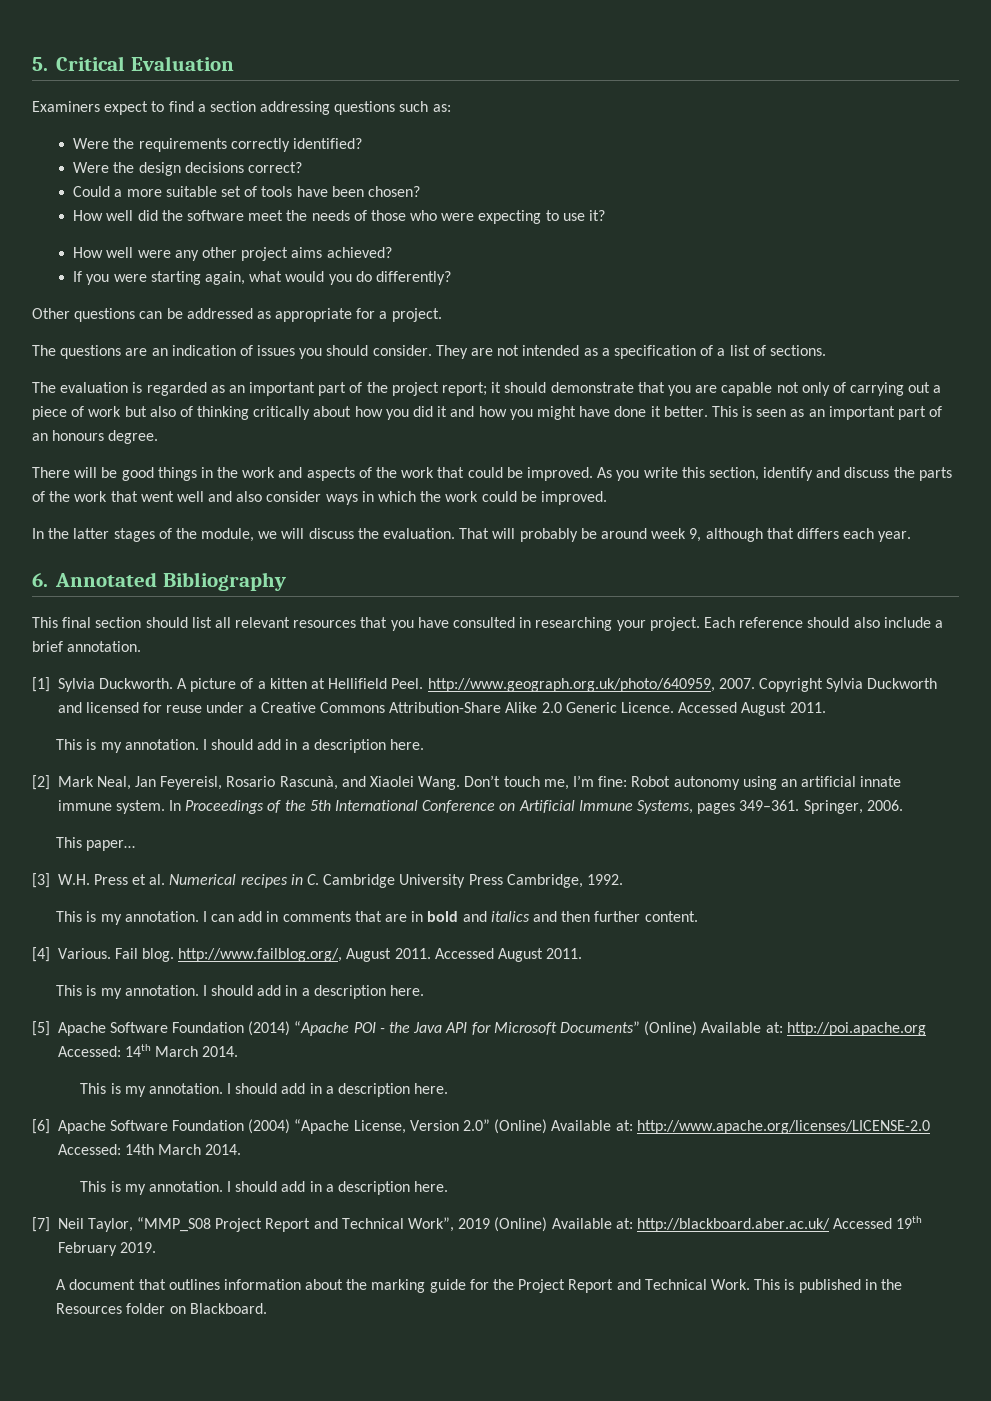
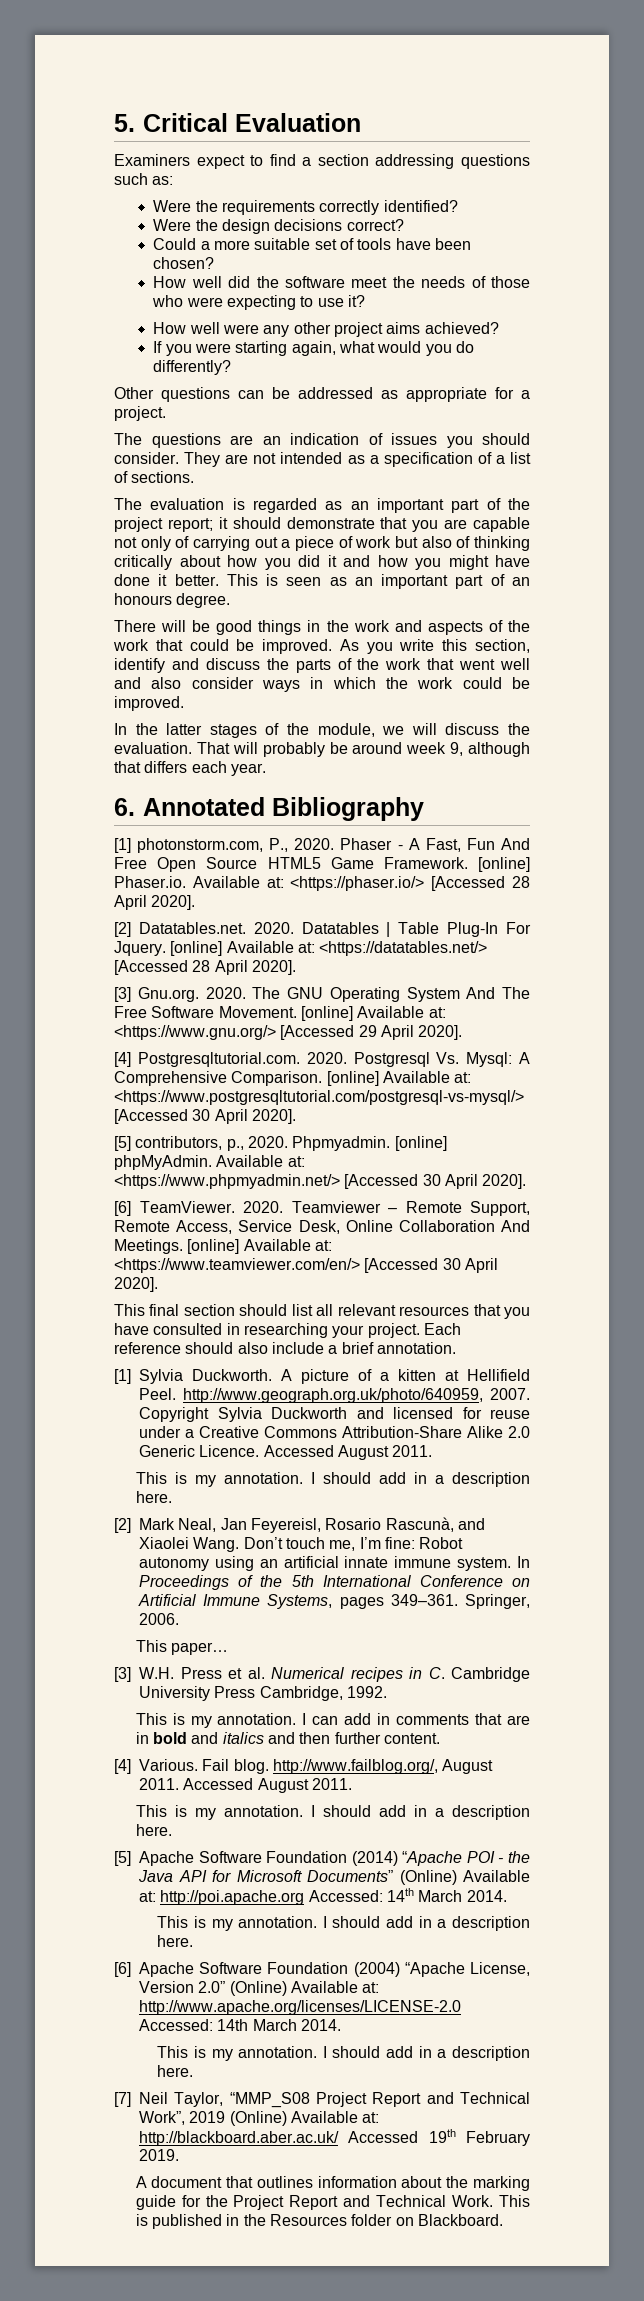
+ [1] photonstorm.com, P., 2020. Phaser - A Fast, Fun And Free Open Source HTML5 Game Framework. [online] Phaser.io. Available at: <https://phaser.io/> [Accessed 28 April 2020].
+ [2] Datatables.net. 2020. Datatables | Table Plug-In For Jquery. [online] Available at: <https://datatables.net/> [Accessed 28 April 2020].
+ [3] Gnu.org. 2020. The GNU Operating System And The Free Software Movement. [online] Available at: <https://www.gnu.org/> [Accessed 29 April 2020].
+ [4] Postgresqltutorial.com. 2020. Postgresql Vs. Mysql: A Comprehensive Comparison. [online] Available at: <https://www.postgresqltutorial.com/postgresql-vs-mysql/> [Accessed 30 April 2020].
+ [5] contributors, p., 2020. Phpmyadmin. [online] phpMyAdmin. Available at: <https://www.phpmyadmin.net/> [Accessed 30 April 2020].
+ [6] TeamViewer. 2020. Teamviewer – Remote Support, Remote Access, Service Desk, Online Collaboration And Meetings. [online] Available at: <https://www.teamviewer.com/en/> [Accessed 30 April 2020].

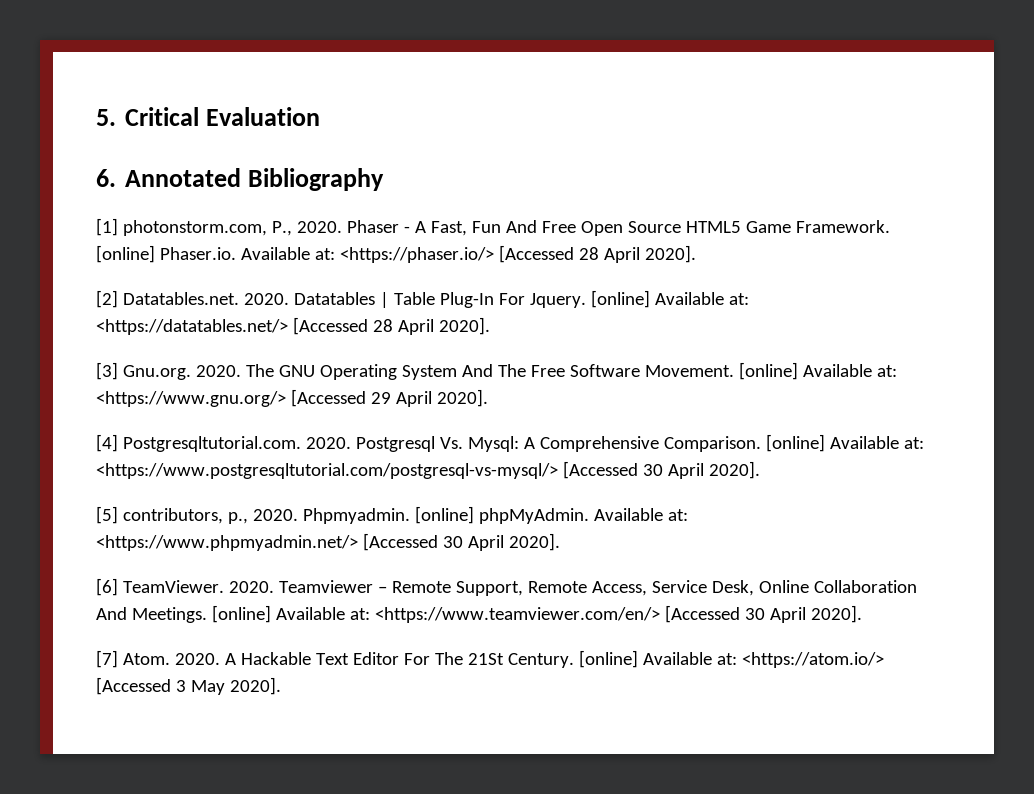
- Examiners expect to find a section addressing questions such as:
- Were the requirements correctly identified?
- Were the design decisions correct?
- Could a more suitable set of tools have been chosen?
- How well did the software meet the needs of those who were expecting to use it?
- How well were any other project aims achieved?
- If you were starting again, what would you do differently?
- Other questions can be addressed as appropriate for a project.
- The questions are an indication of issues you should consider. They are not intended as a specification of a list of sections.
- The evaluation is regarded as an important part of the project report; it should demonstrate that you are capable not only of carrying out a piece of work but also of thinking critically about how you did it and how you might have done it better. This is seen as an important part of an honours degree.
- There will be good things in the work and aspects of the work that could be improved. As you write this section, identify and discuss the parts of the work that went well and also consider ways in which the work could be improved.
- In the latter stages of the module, we will discuss the evaluation. That will probably be around week 9, although that differs each year.
- This final section should list all relevant resources that you have consulted in researching your project. Each reference should also include a brief annotation.
- [1] Sylvia Duckworth. A picture of a kitten at Hellifield Peel. http://www.geograph.org.uk/photo/640959, 2007. Copyright Sylvia Duckworth and licensed for reuse under a Creative Commons Attribution-Share Alike 2.0 Generic Licence. Accessed August 2011.
- This is my annotation. I should add in a description here.
- [2] Mark Neal, Jan Feyereisl, Rosario Rascunà, and Xiaolei Wang. Don’t touch me, I’m fine: Robot autonomy using an artificial innate immune system. In Proceedings of the 5th International Conference on Artificial Immune Systems, pages 349–361. Springer, 2006.
- This paper…
- [3] W.H. Press et al. Numerical recipes in C. Cambridge University Press Cambridge, 1992.
- This is my annotation. I can add in comments that are in bold and italics and then further content.
- [4] Various. Fail blog. http://www.failblog.org/, August 2011. Accessed August 2011.
- This is my annotation. I should add in a description here.
- [5] Apache Software Foundation (2014) “Apache POI - the Java API for Microsoft Documents” (Online) Available at: http://poi.apache.org Accessed: 14th March 2014.
- This is my annotation. I should add in a description here.
- [6] Apache Software Foundation (2004) “Apache License, Version 2.0” (Online) Available at: http://www.apache.org/licenses/LICENSE-2.0 Accessed: 14th March 2014.
- This is my annotation. I should add in a description here.
- [7] Neil Taylor, “MMP_S08 Project Report and Technical Work”, 2019 (Online) Available at: http://blackboard.aber.ac.uk/ Accessed 19th February 2019.
- A document that outlines information about the marking guide for the Project Report and Technical Work. This is published in the Resources folder on Blackboard.
+ [7] Atom. 2020. A Hackable Text Editor For The 21St Century. [online] Available at: <https://atom.io/> [Accessed 3 May 2020].

